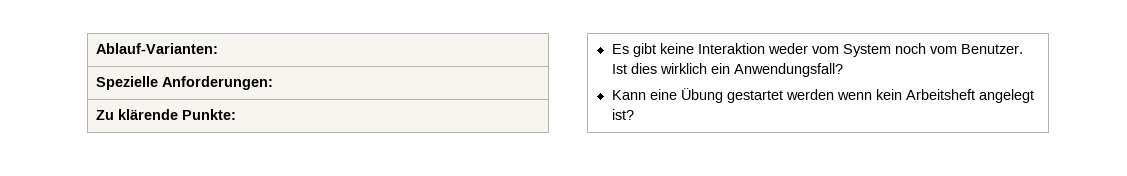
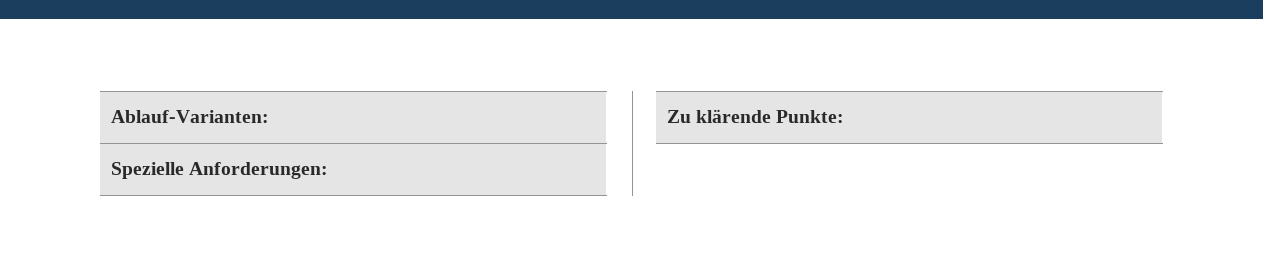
- Es gibt keine Interaktion weder vom System noch vom Benutzer. Ist dies wirklich ein Anwendungsfall?
- Kann eine Übung gestartet werden wenn kein Arbeitsheft angelegt ist?

